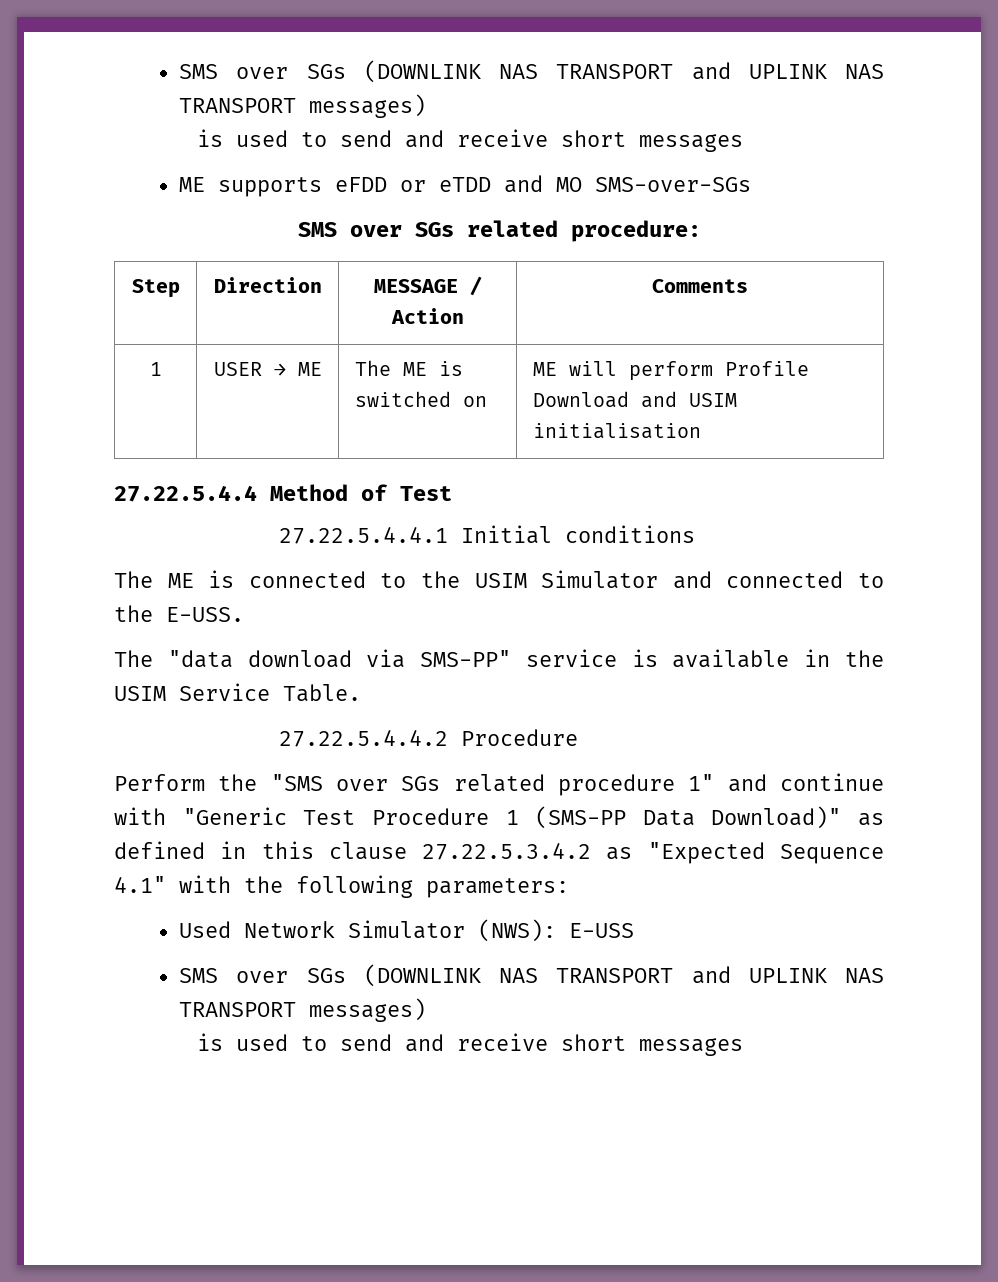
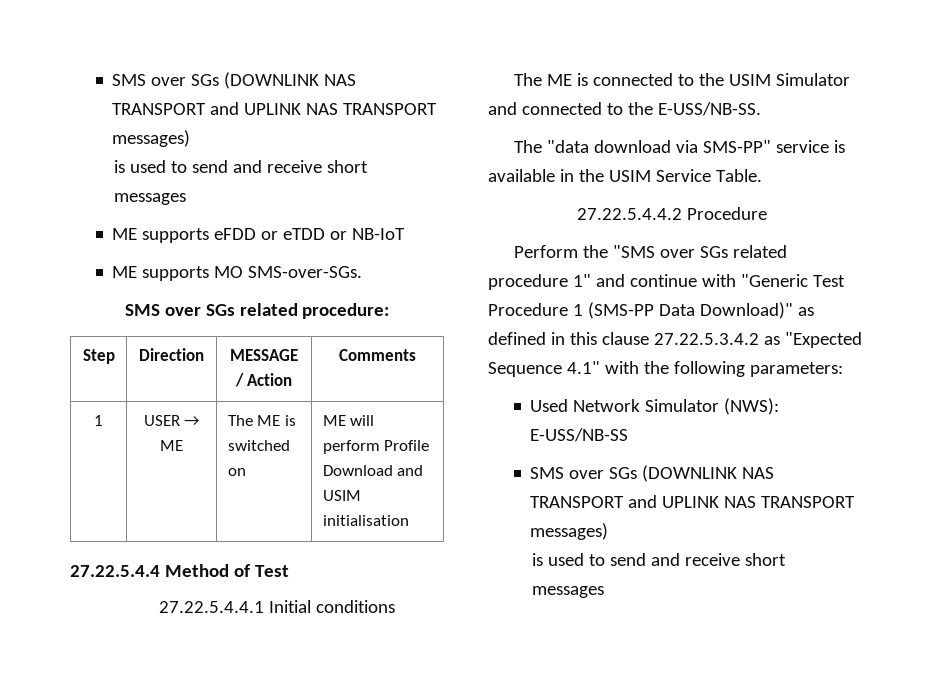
- ME supports eFDD or eTDD and MO SMS-over-SGs
+ ME supports eFDD or eTDD or NB-IoT
+ ME supports MO SMS-over-SGs.
- The ME is connected to the USIM Simulator and connected to the E-USS.
+ The ME is connected to the USIM Simulator and connected to the E-USS/NB-SS.
- Used Network Simulator (NWS): E-USS
+ Used Network Simulator (NWS): E-USS/NB-SS

